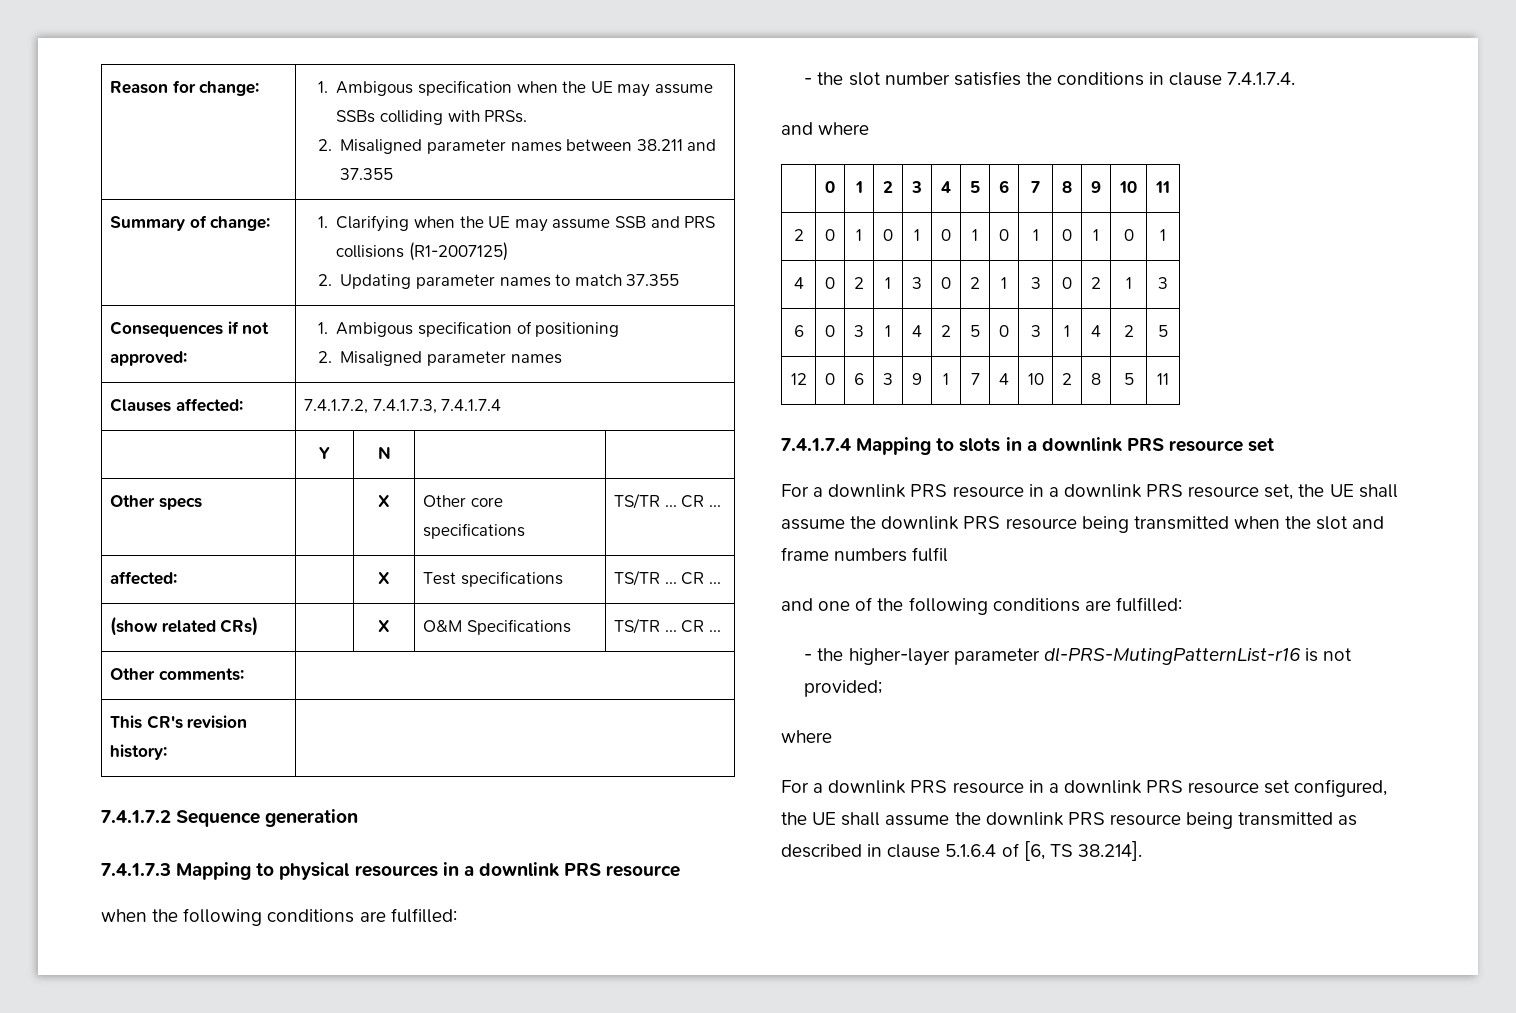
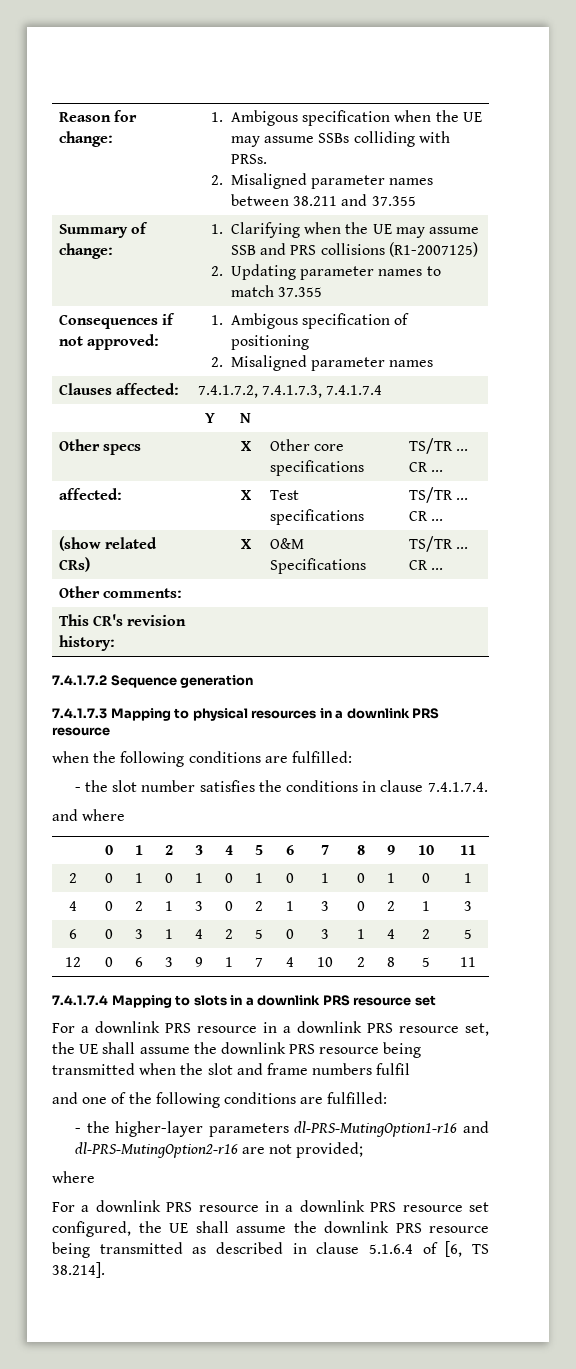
- - the higher-layer parameter dl-PRS-MutingPatternList-r16 is not provided;
+ - the higher-layer parameters dl-PRS-MutingOption1-r16 and dl-PRS-MutingOption2-r16 are not provided;

